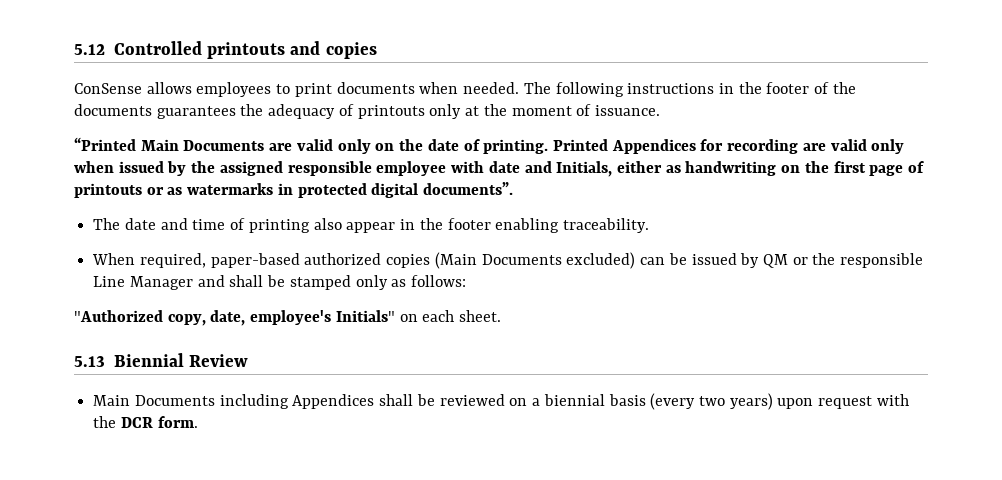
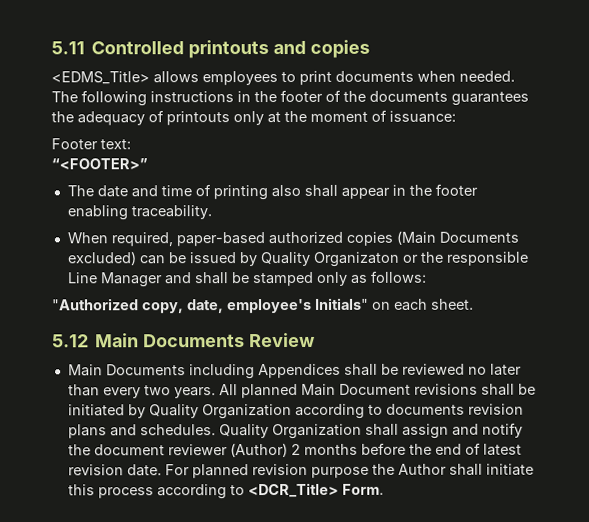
- 5.12 Controlled printouts and copies
+ 5.11 Controlled printouts and copies
- ConSense allows employees to print documents when needed.
+ <EDMS_Title> allows employees to print documents when needed.
- The following instructions in the footer of the documents guarantees the adequacy of printouts only at the moment of issuance.
- “Printed Main Documents are valid only on the date of printing. Printed Appendices for recording are valid only when issued by the assigned responsible employee with date and Initials, either as handwriting on the first page of printouts or as watermarks in protected digital documents”.
+ The following instructions in the footer of the documents guarantees the adequacy of printouts only at the moment of issuance:
+ Footer text:
+ “<FOOTER>”
- The date and time of printing also appear in the footer enabling traceability.
+ The date and time of printing also shall appear in the footer enabling traceability.
- When required, paper-based authorized copies (Main Documents excluded) can be issued by QM or the responsible Line Manager and shall be stamped only as follows:
+ When required, paper-based authorized copies (Main Documents excluded) can be issued by Quality Organizaton or the responsible Line Manager and shall be stamped only as follows:
- 5.13 Biennial Review
+ 5.12 Main Documents Review
- Main Documents including Appendices shall be reviewed on a biennial basis (every two years) upon request with the DCR form.
+ Main Documents including Appendices shall be reviewed no later than every two years. All planned Main Document revisions shall be initiated by Quality Organization according to documents revision plans and schedules. Quality Organization shall assign and notify the document reviewer (Author) 2 months before the end of latest revision date. For planned revision purpose the Author shall initiate this process according to <DCR_Title> Form.

